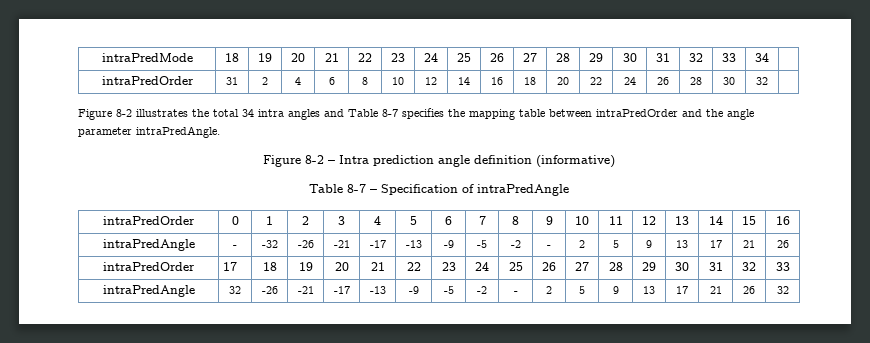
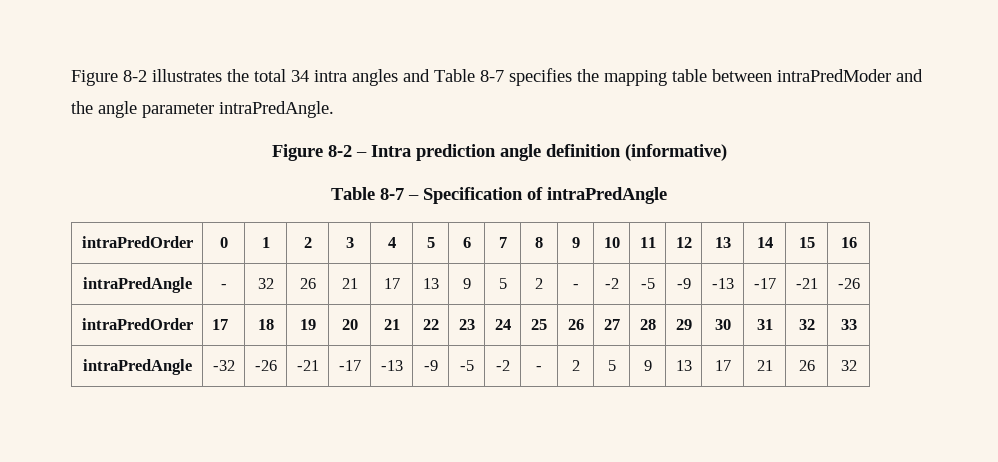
- intraPredMode | 18 | 19 | 20 | 21 | 22 | 23 | 24 | 25 | 26 | 27 | 28 | 29 | 30 | 31 | 32 | 33 | 34 |
- intraPredOrder | 31 | 2 | 4 | 6 | 8 | 10 | 12 | 14 | 16 | 18 | 20 | 22 | 24 | 26 | 28 | 30 | 32 |
- Figure 8-2 illustrates the total 34 intra angles and Table 8-7 specifies the mapping table between intraPredOrder and the angle parameter intraPredAngle.
+ Figure 8-2 illustrates the total 34 intra angles and Table 8-7 specifies the mapping table between intraPredModer and the angle parameter intraPredAngle.
- intraPredAngle | - | -32 | -26 | -21 | -17 | -13 | -9 | -5 | -2 | - | 2 | 5 | 9 | 13 | 17 | 21 | 26
+ intraPredAngle | - | 32 | 26 | 21 | 17 | 13 | 9 | 5 | 2 | - | -2 | -5 | -9 | -13 | -17 | -21 | -26
- intraPredAngle | 32 | -26 | -21 | -17 | -13 | -9 | -5 | -2 | - | 2 | 5 | 9 | 13 | 17 | 21 | 26 | 32
+ intraPredAngle | -32 | -26 | -21 | -17 | -13 | -9 | -5 | -2 | - | 2 | 5 | 9 | 13 | 17 | 21 | 26 | 32

